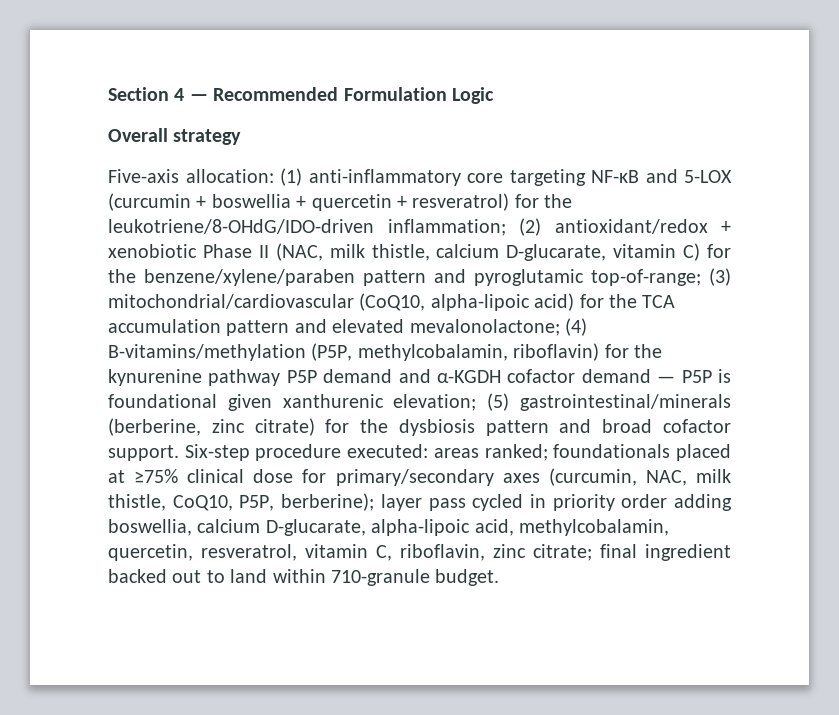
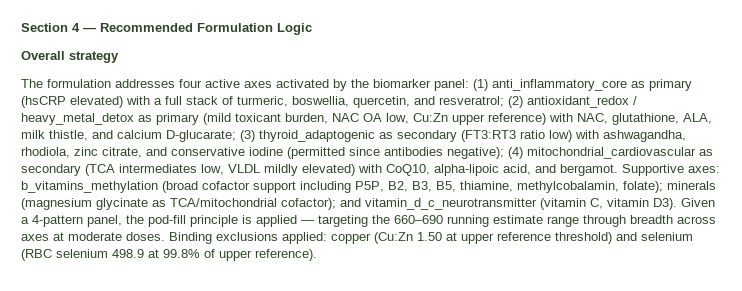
- Five-axis allocation: (1) anti-inflammatory core targeting NF-κB and 5-LOX (curcumin + boswellia + quercetin + resveratrol) for the leukotriene/8-OHdG/IDO-driven inflammation; (2) antioxidant/redox + xenobiotic Phase II (NAC, milk thistle, calcium D-glucarate, vitamin C) for the benzene/xylene/paraben pattern and pyroglutamic top-of-range; (3) mitochondrial/cardiovascular (CoQ10, alpha-lipoic acid) for the TCA accumulation pattern and elevated mevalonolactone; (4) B-vitamins/methylation (P5P, methylcobalamin, riboflavin) for the kynurenine pathway P5P demand and α-KGDH cofactor demand — P5P is foundational given xanthurenic elevation; (5) gastrointestinal/minerals (berberine, zinc citrate) for the dysbiosis pattern and broad cofactor support. Six-step procedure executed: areas ranked; foundationals placed at ≥75% clinical dose for primary/secondary axes (curcumin, NAC, milk thistle, CoQ10, P5P, berberine); layer pass cycled in priority order adding boswellia, calcium D-glucarate, alpha-lipoic acid, methylcobalamin, quercetin, resveratrol, vitamin C, riboflavin, zinc citrate; final ingredient backed out to land within 710-granule budget.
+ The formulation addresses four active axes activated by the biomarker panel: (1) anti_inflammatory_core as primary (hsCRP elevated) with a full stack of turmeric, boswellia, quercetin, and resveratrol; (2) antioxidant_redox / heavy_metal_detox as primary (mild toxicant burden, NAC OA low, Cu:Zn upper reference) with NAC, glutathione, ALA, milk thistle, and calcium D-glucarate; (3) thyroid_adaptogenic as secondary (FT3:RT3 ratio low) with ashwagandha, rhodiola, zinc citrate, and conservative iodine (permitted since antibodies negative); (4) mitochondrial_cardiovascular as secondary (TCA intermediates low, VLDL mildly elevated) with CoQ10, alpha-lipoic acid, and bergamot. Supportive axes: b_vitamins_methylation (broad cofactor support including P5P, B2, B3, B5, thiamine, methylcobalamin, folate); minerals (magnesium glycinate as TCA/mitochondrial cofactor); and vitamin_d_c_neurotransmitter (vitamin C, vitamin D3). Given a 4-pattern panel, the pod-fill principle is applied — targeting the 660–690 running estimate range through breadth across axes at moderate doses. Binding exclusions applied: copper (Cu:Zn 1.50 at upper reference threshold) and selenium (RBC selenium 498.9 at 99.8% of upper reference).

